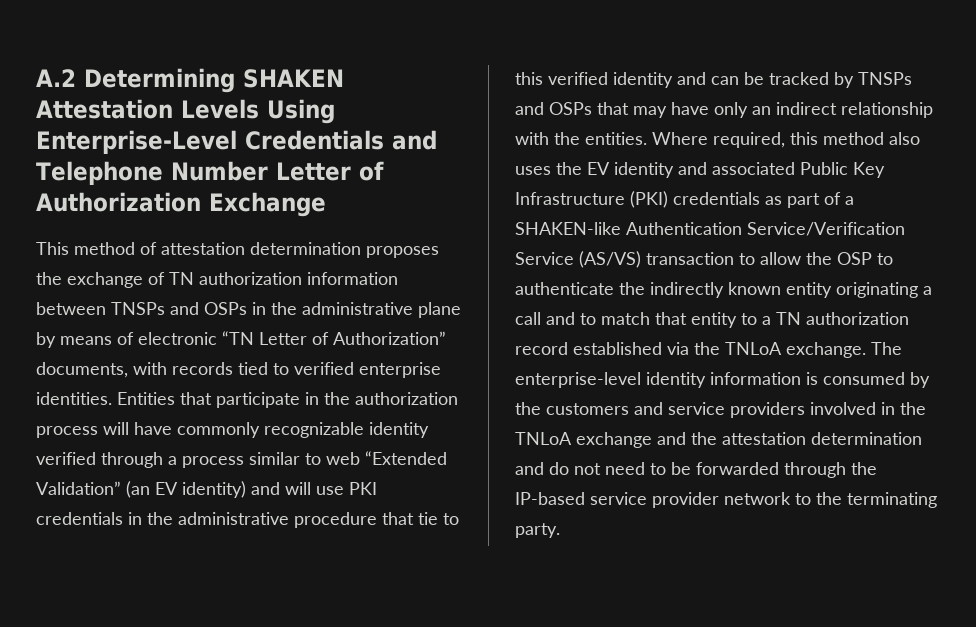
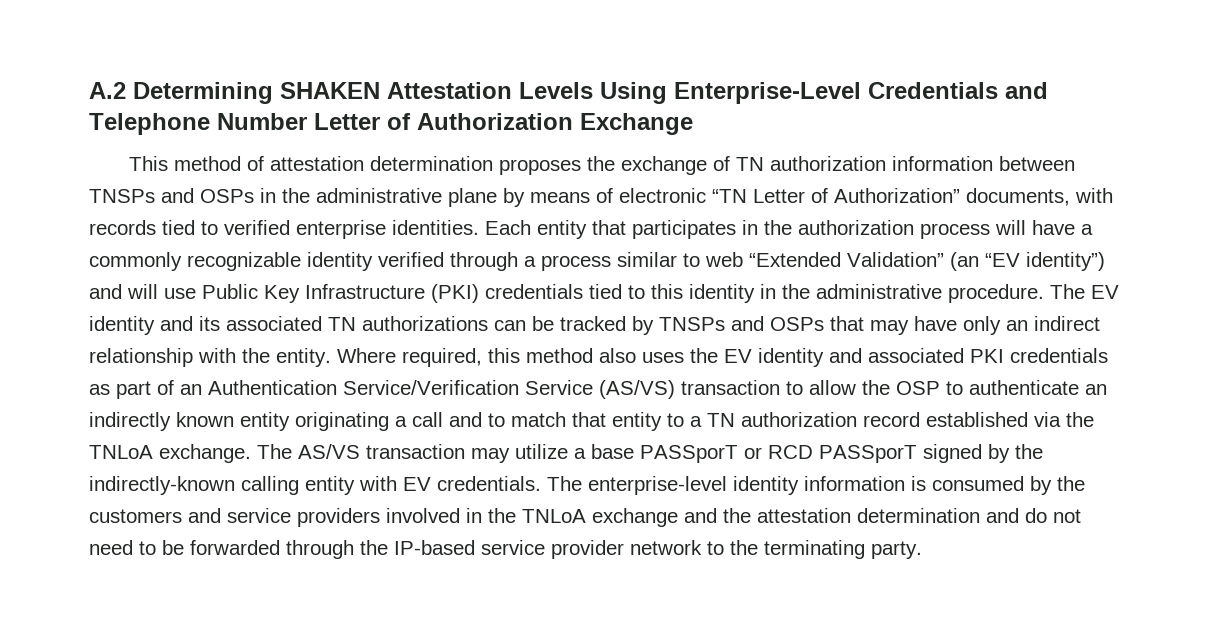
- Entities that participate in the authorization process will have commonly recognizable identity verified through a process similar to web “Extended Validation” (an EV identity) and will use PKI credentials in the administrative procedure that tie to this verified identity and can be tracked by TNSPs and OSPs that may have only an indirect relationship with the entities.
+ Each entity that participates in the authorization process will have a commonly recognizable identity verified through a process similar to web “Extended Validation” (an “EV identity”) and will use Public Key Infrastructure (PKI) credentials tied to this identity in the administrative procedure. The EV identity and its associated TN authorizations can be tracked by TNSPs and OSPs that may have only an indirect relationship with the entity.
- Where required, this method also uses the EV identity and associated Public Key Infrastructure (PKI) credentials as part of a SHAKEN-like Authentication Service/Verification Service (AS/VS) transaction to allow the OSP to authenticate the indirectly known entity originating a call and to match that entity to a TN authorization record established via the TNLoA exchange.
+ Where required, this method also uses the EV identity and associated PKI credentials as part of an Authentication Service/Verification Service (AS/VS) transaction to allow the OSP to authenticate an indirectly known entity originating a call and to match that entity to a TN authorization record established via the TNLoA exchange.
- The enterprise-level identity information is consumed by the customers and service providers involved in the TNLoA exchange and the attestation determination and do not need to be forwarded through the IP-based service provider network to the terminating party.
+ The AS/VS transaction may utilize a base PASSporT or RCD PASSporT signed by the indirectly-known calling entity with EV credentials. The enterprise-level identity information is consumed by the customers and service providers involved in the TNLoA exchange and the attestation determination and do not need to be forwarded through the IP-based service provider network to the terminating party.

